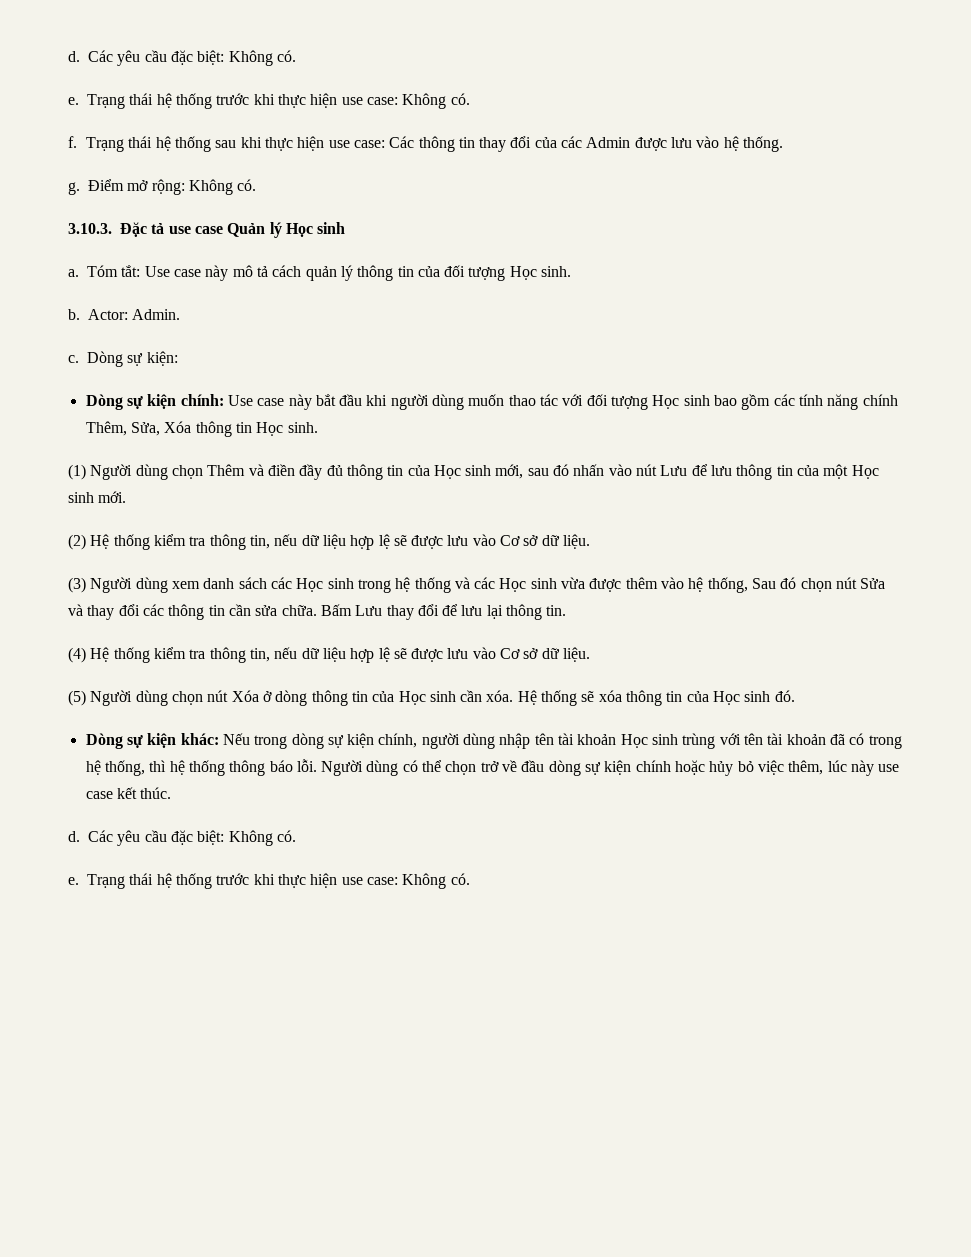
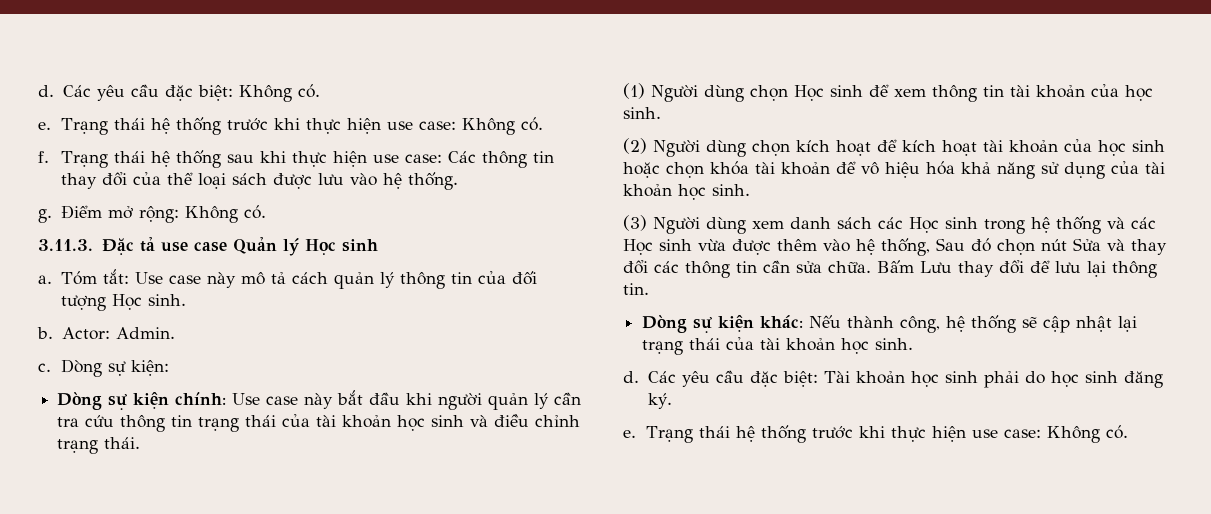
- Trạng thái hệ thống sau khi thực hiện use case: Các thông tin thay đổi của các Admin được lưu vào hệ thống.
+ Trạng thái hệ thống sau khi thực hiện use case: Các thông tin thay đổi của thể loại sách được lưu vào hệ thống.
- 3.10.3. Đặc tả use case Quản lý Học sinh
+ 3.11.3. Đặc tả use case Quản lý Học sinh
- Dòng sự kiện chính: Use case này bắt đầu khi người dùng muốn thao tác với đối tượng Học sinh bao gồm các tính năng chính Thêm, Sửa, Xóa thông tin Học sinh.
- (1) Người dùng chọn Thêm và điền đầy đủ thông tin của Học sinh mới, sau đó nhấn vào nút Lưu để lưu thông tin của một Học sinh mới.
- (2) Hệ thống kiểm tra thông tin, nếu dữ liệu hợp lệ sẽ được lưu vào Cơ sở dữ liệu.
+ Dòng sự kiện chính: Use case này bắt đầu khi người quản lý cần tra cứu thông tin trạng thái của tài khoản học sinh và điều chỉnh trạng thái.
+ (1) Người dùng chọn Học sinh để xem thông tin tài khoản của học sinh.
+ (2) Người dùng chọn kích hoạt để kích hoạt tài khoản của học sinh hoặc chọn khóa tài khoản để vô hiệu hóa khả năng sử dụng của tài khoản học sinh.
- (4) Hệ thống kiểm tra thông tin, nếu dữ liệu hợp lệ sẽ được lưu vào Cơ sở dữ liệu.
- (5) Người dùng chọn nút Xóa ở dòng thông tin của Học sinh cần xóa. Hệ thống sẽ xóa thông tin của Học sinh đó.
- Dòng sự kiện khác: Nếu trong dòng sự kiện chính, người dùng nhập tên tài khoản Học sinh trùng với tên tài khoản đã có trong hệ thống, thì hệ thống thông báo lỗi. Người dùng có thể chọn trở về đầu dòng sự kiện chính hoặc hủy bỏ việc thêm, lúc này use case kết thúc.
- d. Các yêu cầu đặc biệt: Không có.
+ Dòng sự kiện khác: Nếu thành công, hệ thống sẽ cập nhật lại trạng thái của tài khoản học sinh.
+ d. Các yêu cầu đặc biệt: Tài khoản học sinh phải do học sinh đăng ký.

